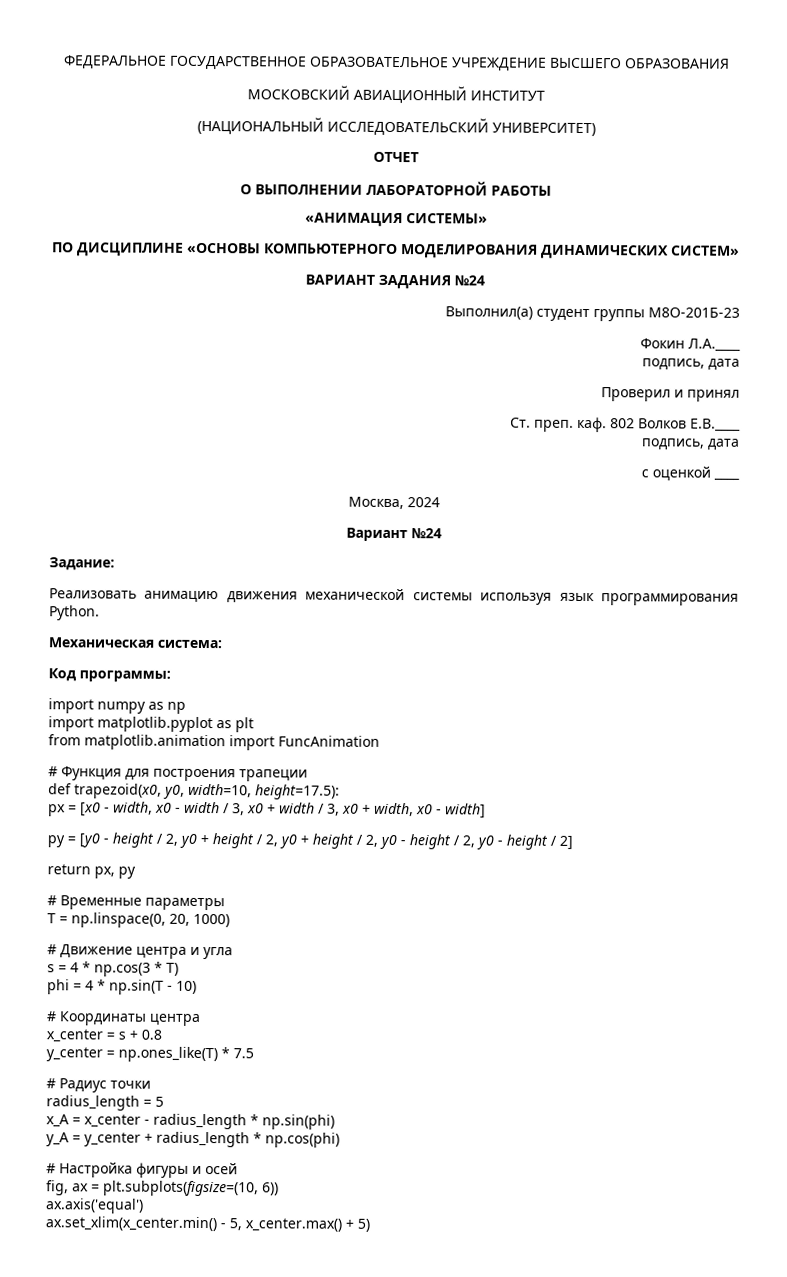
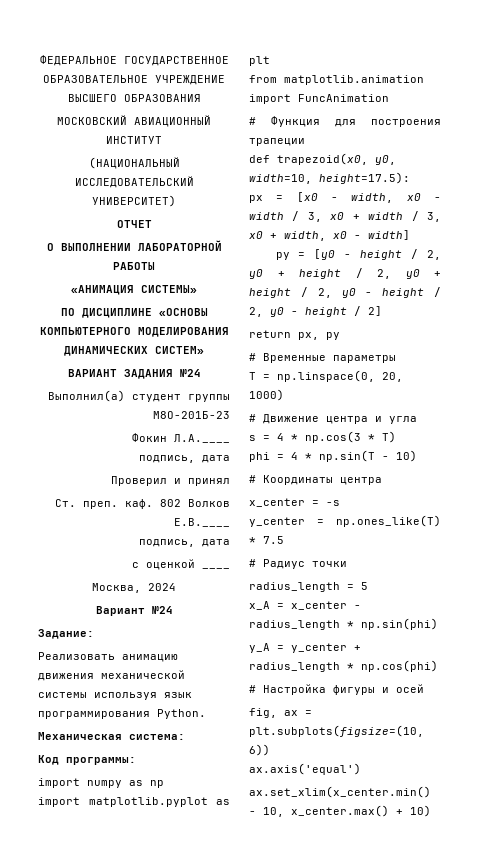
- x_center = s + 0.8
+ x_center = -s
- ax.set_xlim(x_center.min() - 5, x_center.max() + 5)
+ ax.set_xlim(x_center.min() - 10, x_center.max() + 10)

